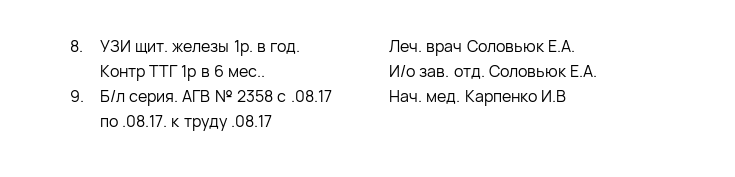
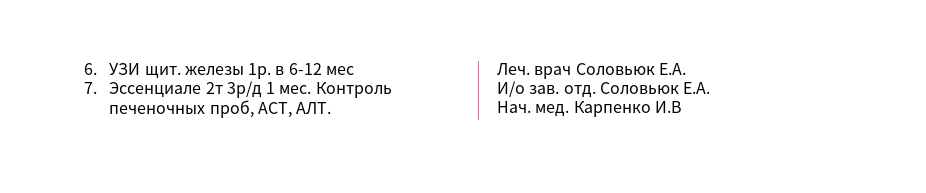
- 8. УЗИ щит. железы 1р. в год. Контр ТТГ 1р в 6 мес..
- 9. Б/л серия. АГВ № 2358 с .08.17 по .08.17. к труду .08.17
+ 6. УЗИ щит. железы 1р. в 6-12 мес
+ 7. Эссенциале 2т 3р/д 1 мес. Контроль печеночных проб, АСТ, АЛТ.

